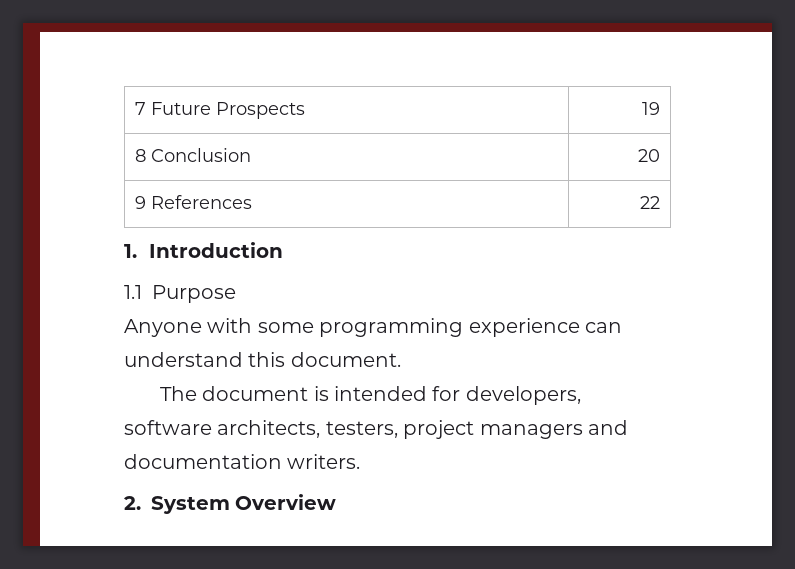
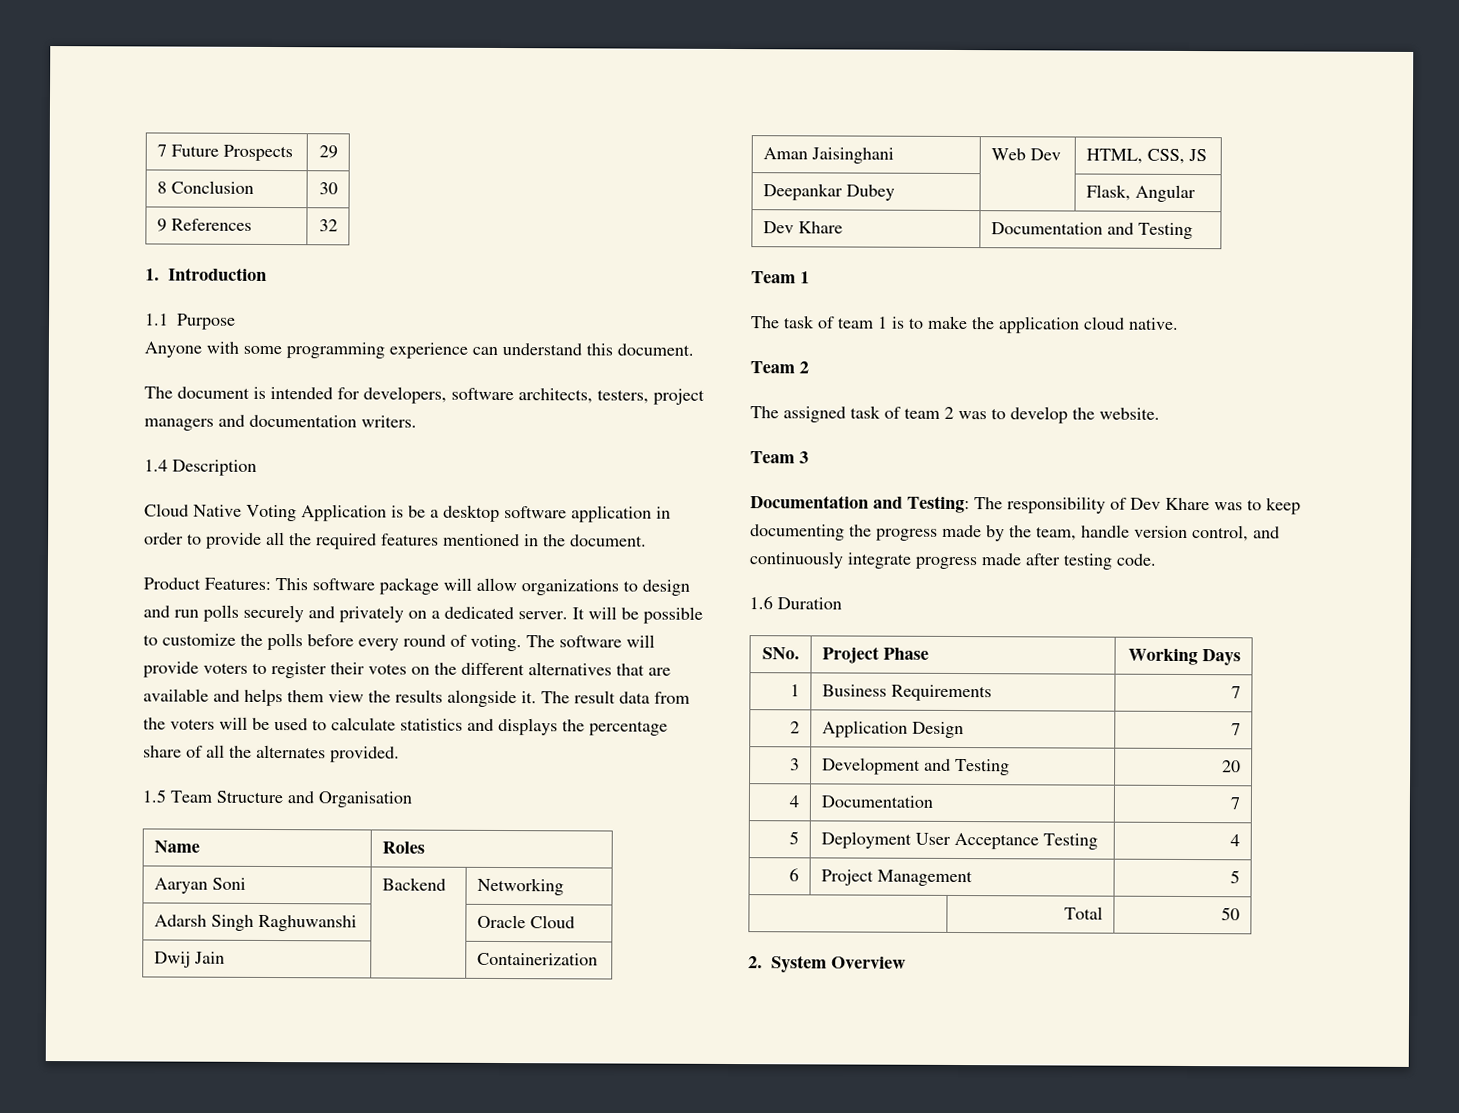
- 7 Future Prospects | 19
+ 7 Future Prospects | 29
- 8 Conclusion | 20
+ 8 Conclusion | 30
- 9 References | 22
+ 9 References | 32
+ 1.4 Description
+ Cloud Native Voting Application is be a desktop software application in order to provide all the required features mentioned in the document.
+ Product Features: This software package will allow organizations to design and run polls securely and privately on a dedicated server. It will be possible to customize the polls before every round of voting. The software will provide voters to register their votes on the different alternatives that are available and helps them view the results alongside it. The result data from the voters will be used to calculate statistics and displays the percentage share of all the alternates provided.
+ 1.5 Team Structure and Organisation
+ Name | Roles
+ Aaryan Soni | Backend | Networking
+ Adarsh Singh Raghuwanshi | | Oracle Cloud
+ Dwij Jain | | Containerization
+ Aman Jaisinghani | Web Dev | HTML, CSS, JS
+ Deepankar Dubey | | Flask, Angular
+ Dev Khare | Documentation and Testing
+ Team 1
+ The task of team 1 is to make the application cloud native.
+ Team 2
+ The assigned task of team 2 was to develop the website.
+ Team 3
+ Documentation and Testing: The responsibility of Dev Khare was to keep documenting the progress made by the team, handle version control, and continuously integrate progress made after testing code.
+ 1.6 Duration
+ SNo. | Project Phase | Working Days
+ 1 | Business Requirements | 7
+ 2 | Application Design | 7
+ 3 | Development and Testing | 20
+ 4 | Documentation | 7
+ 5 | Deployment User Acceptance Testing | 4
+ 6 | Project Management | 5
+ | Total | 50

